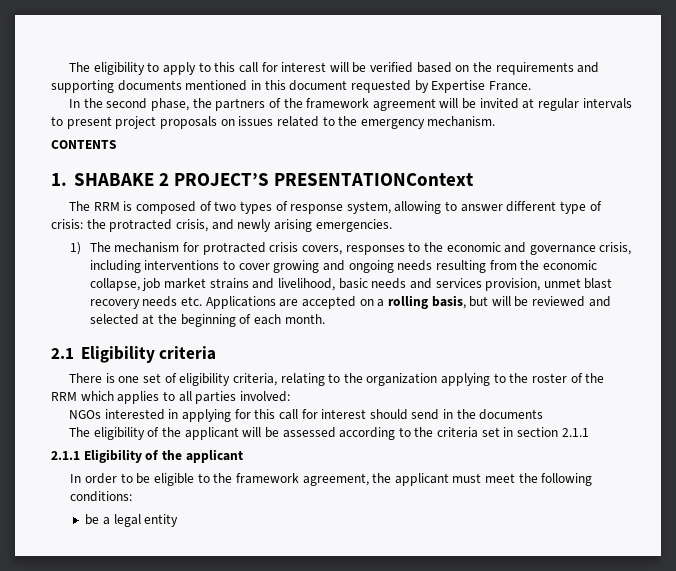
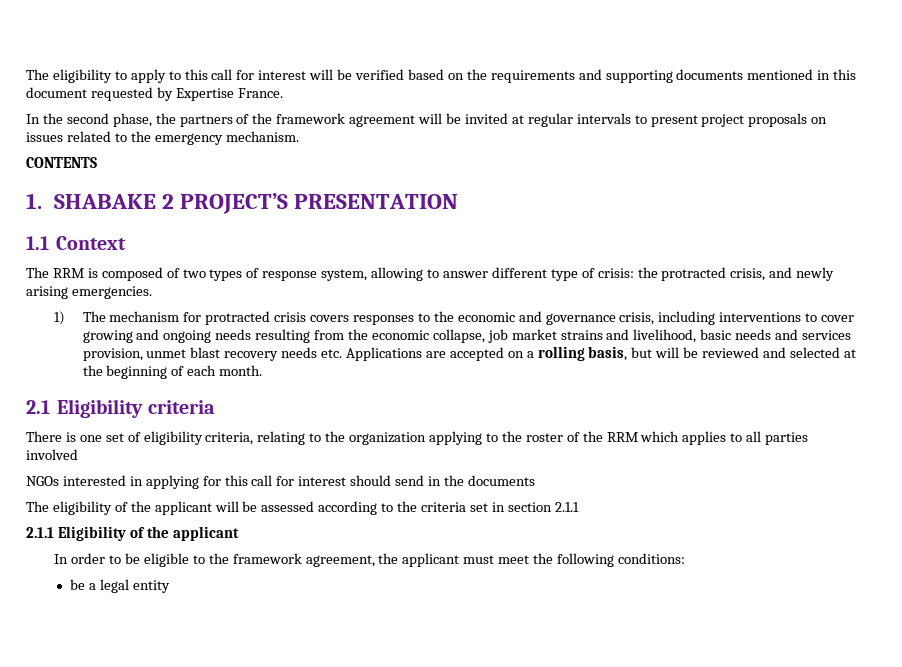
- 1. SHABAKE 2 PROJECT’S PRESENTATIONContext
+ 1. SHABAKE 2 PROJECT’S PRESENTATION
+ 1.1 Context
- 1) The mechanism for protracted crisis covers, responses to the economic and governance crisis, including interventions to cover growing and ongoing needs resulting from the economic collapse, job market strains and livelihood, basic needs and services provision, unmet blast recovery needs etc. Applications are accepted on a rolling basis, but will be reviewed and selected at the beginning of each month.
+ 1) The mechanism for protracted crisis covers responses to the economic and governance crisis, including interventions to cover growing and ongoing needs resulting from the economic collapse, job market strains and livelihood, basic needs and services provision, unmet blast recovery needs etc. Applications are accepted on a rolling basis, but will be reviewed and selected at the beginning of each month.
- There is one set of eligibility criteria, relating to the organization applying to the roster of the RRM which applies to all parties involved:
+ There is one set of eligibility criteria, relating to the organization applying to the roster of the RRM which applies to all parties involved

